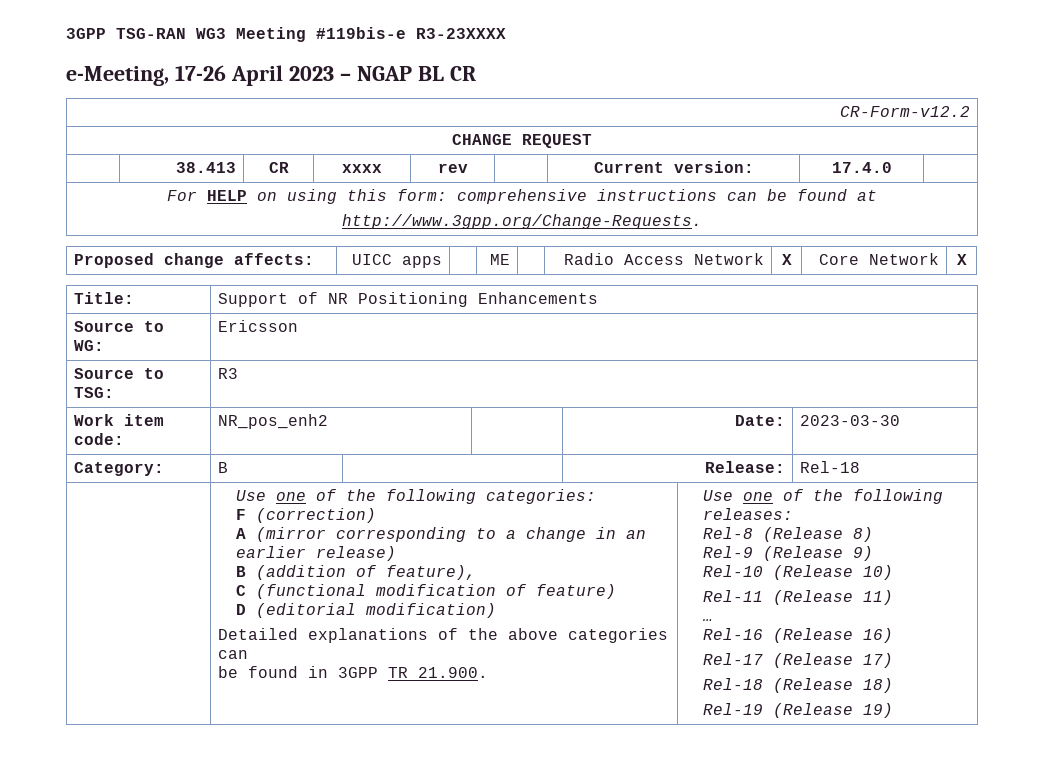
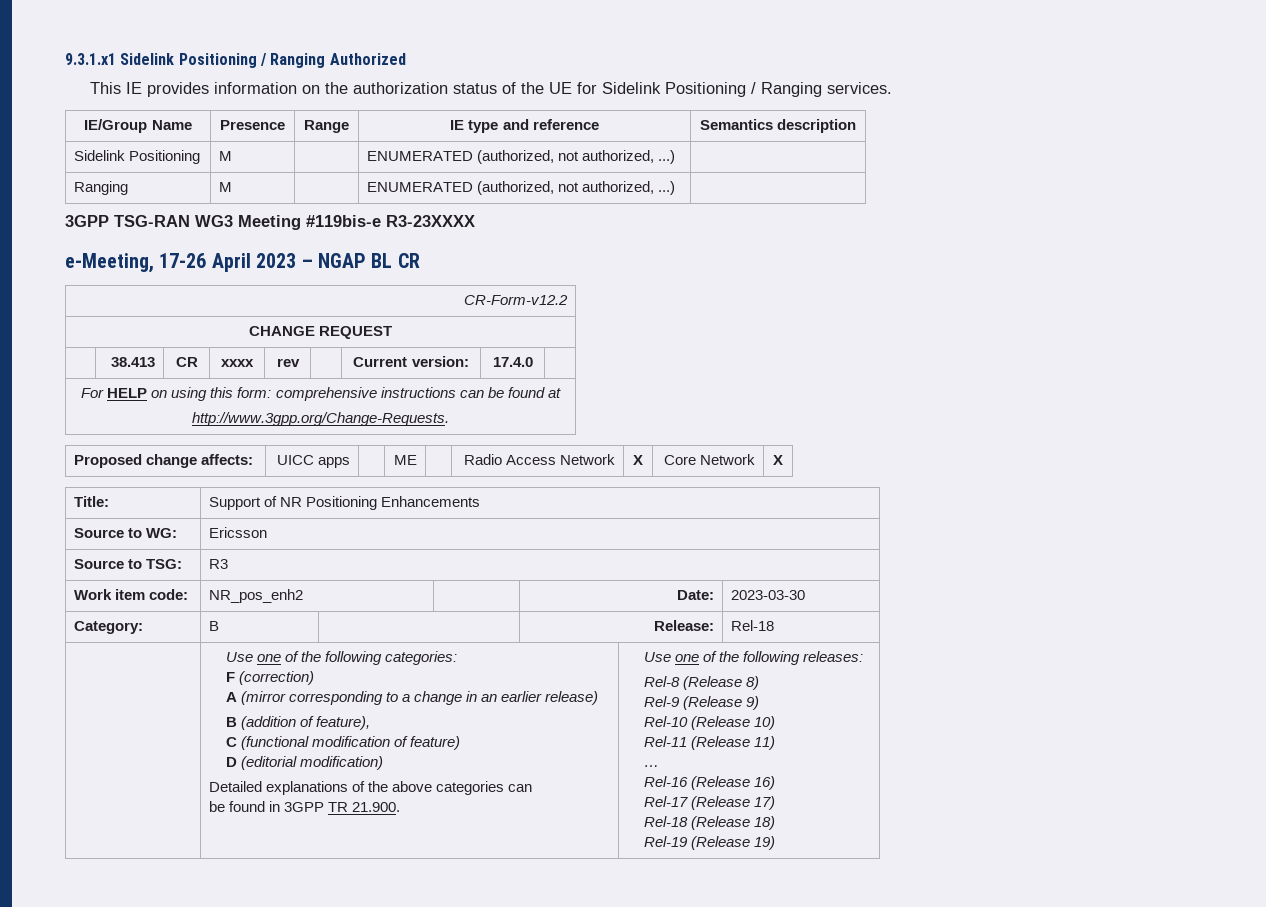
+ 9.3.1.x1 Sidelink Positioning / Ranging Authorized
+ This IE provides information on the authorization status of the UE for Sidelink Positioning / Ranging services.
+ IE/Group Name | Presence | Range | IE type and reference | Semantics description
+ Sidelink Positioning | M | | ENUMERATED (authorized, not authorized, ...) |
+ Ranging | M | | ENUMERATED (authorized, not authorized, ...) |

